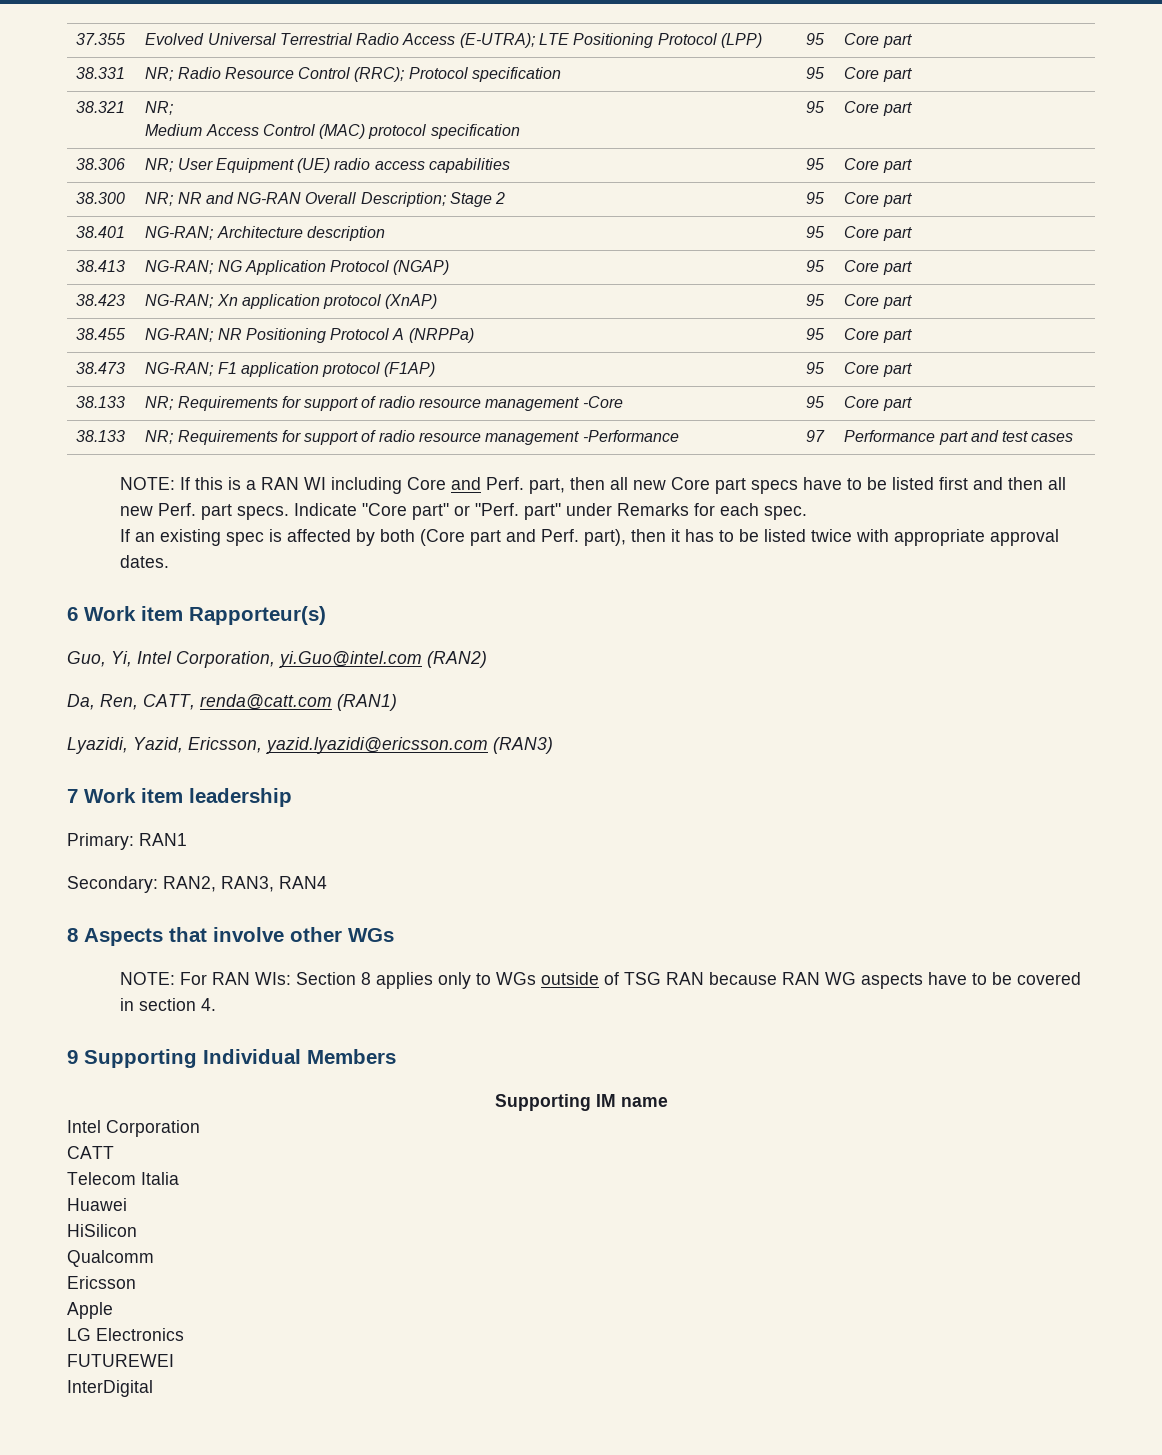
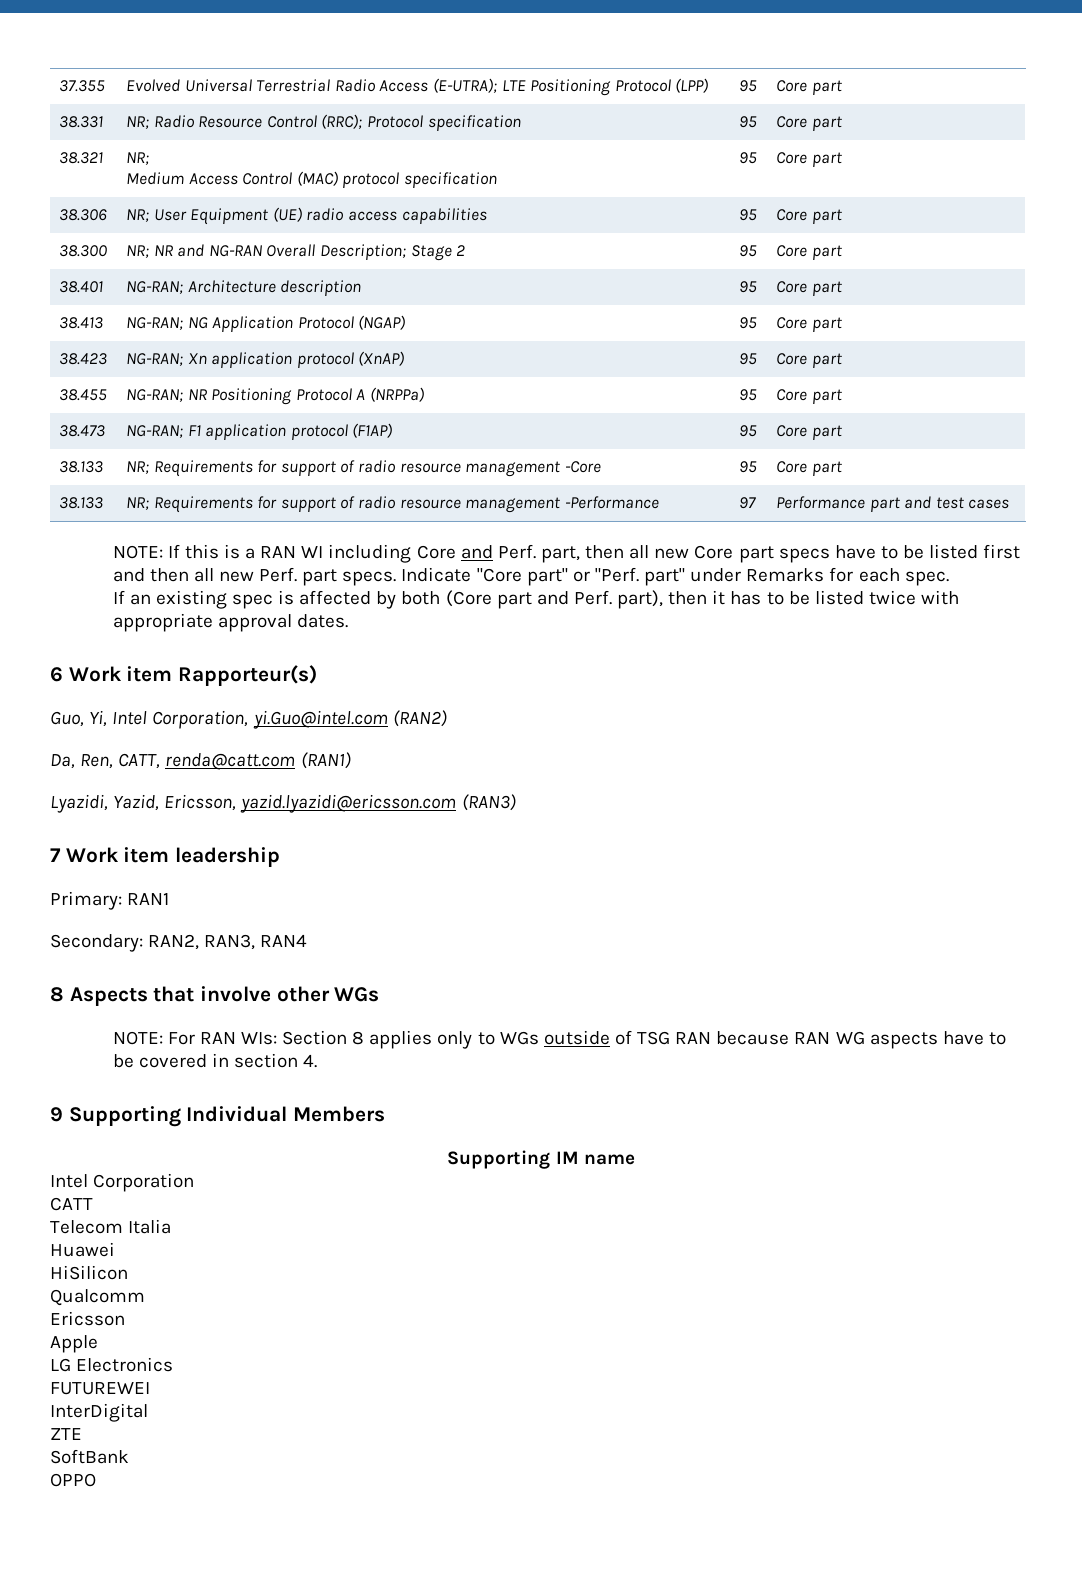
+ ZTE
+ SoftBank
+ OPPO

